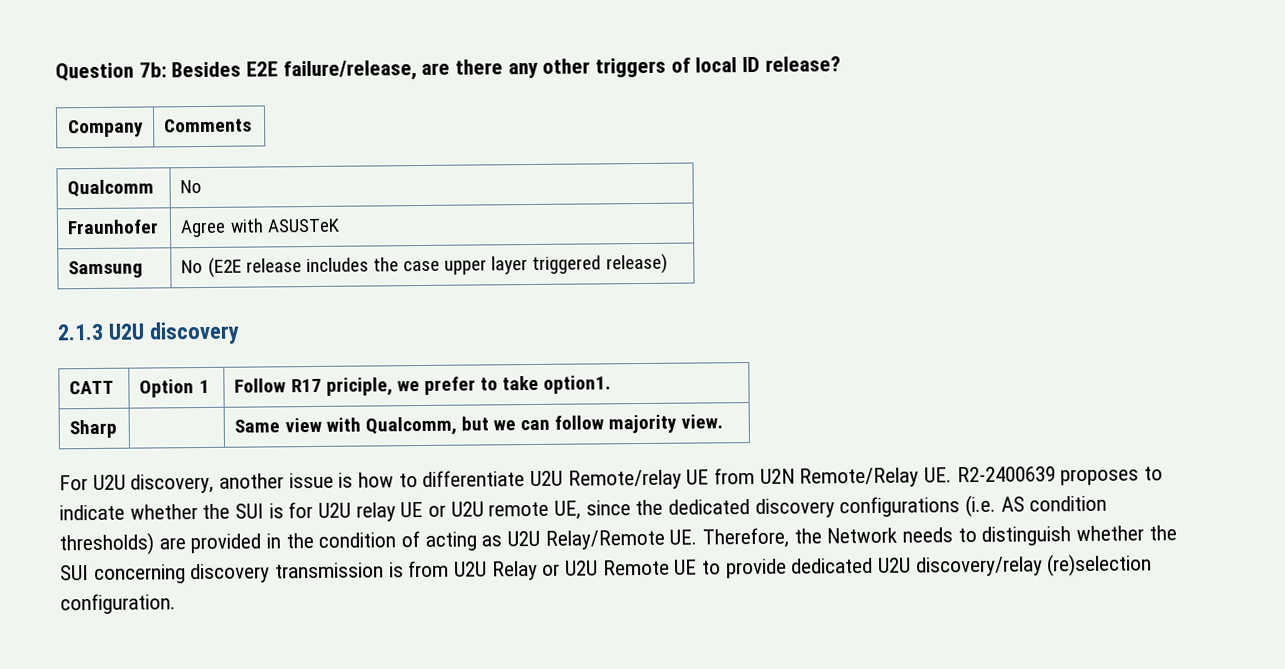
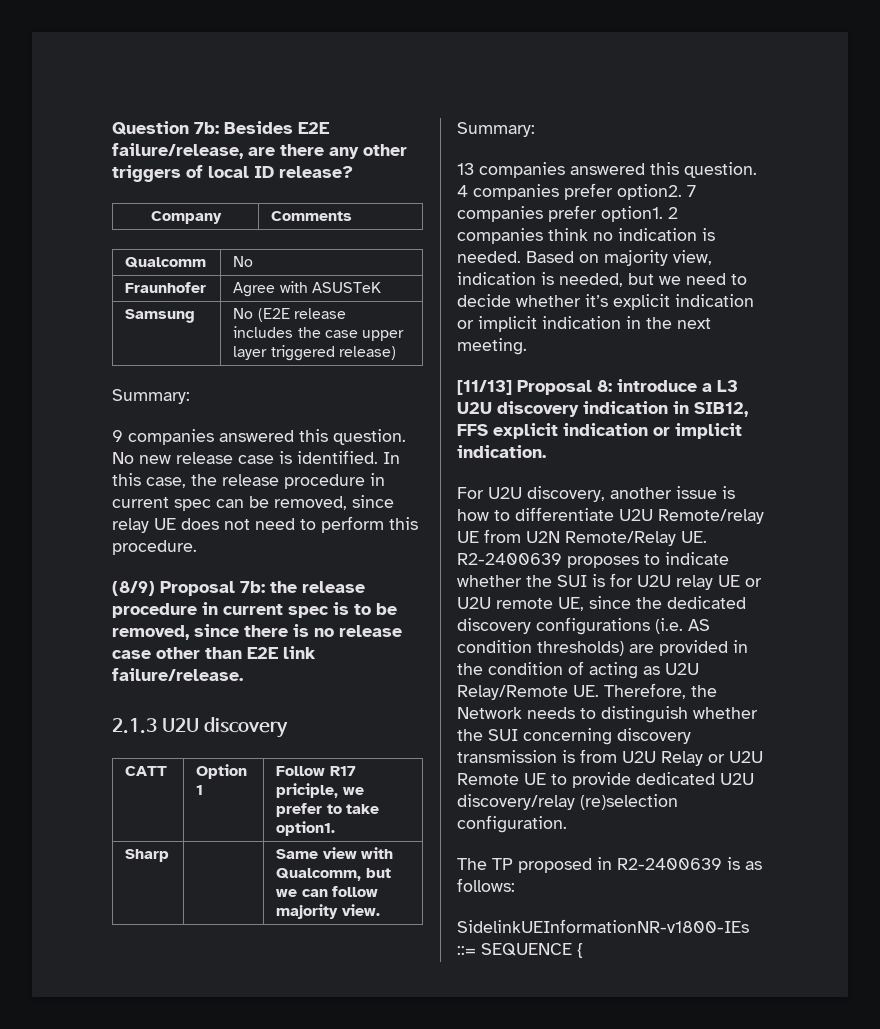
  Samsung | No (E2E release includes the case upper layer triggered release)
+ Summary:
+ 9 companies answered this question. No new release case is identified. In this case, the release procedure in current spec can be removed, since relay UE does not need to perform this procedure.
+ (8/9) Proposal 7b: the release procedure in current spec is to be removed, since there is no release case other than E2E link failure/release.
  Sharp | | Same view with Qualcomm, but we can follow majority view.
+ Summary:
+ 13 companies answered this question. 4 companies prefer option2. 7 companies prefer option1. 2 companies think no indication is needed. Based on majority view, indication is needed, but we need to decide whether it’s explicit indication or implicit indication in the next meeting.
+ [11/13] Proposal 8: introduce a L3 U2U discovery indication in SIB12, FFS explicit indication or implicit indication.
+ The TP proposed in R2-2400639 is as follows:
+ SidelinkUEInformationNR-v1800-IEs ::= SEQUENCE {

